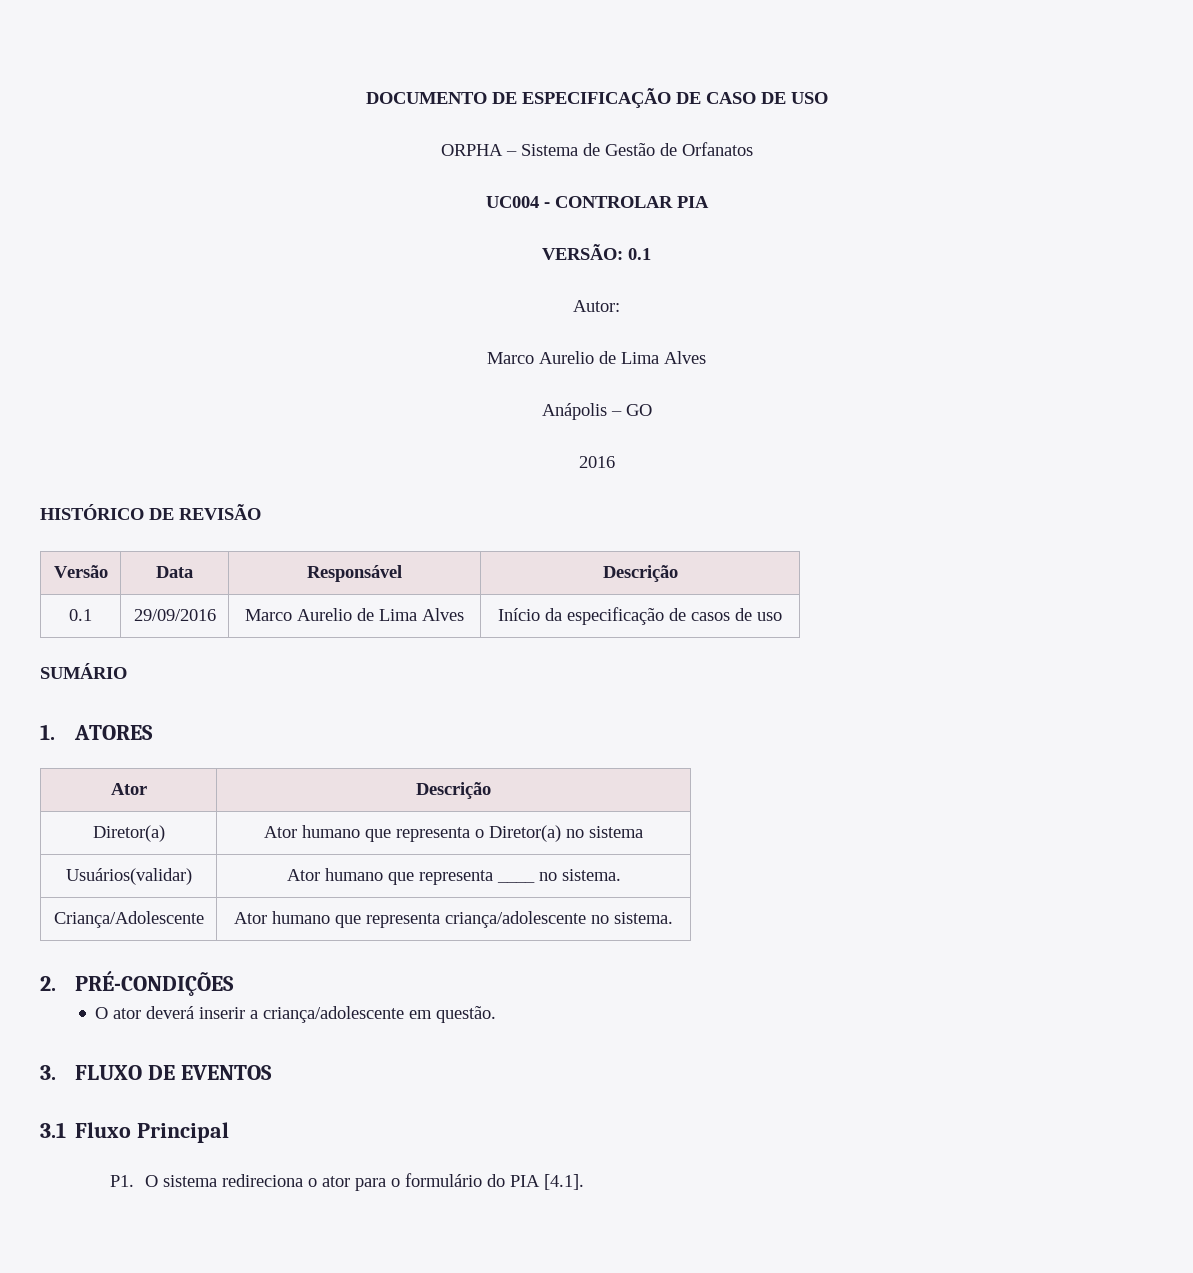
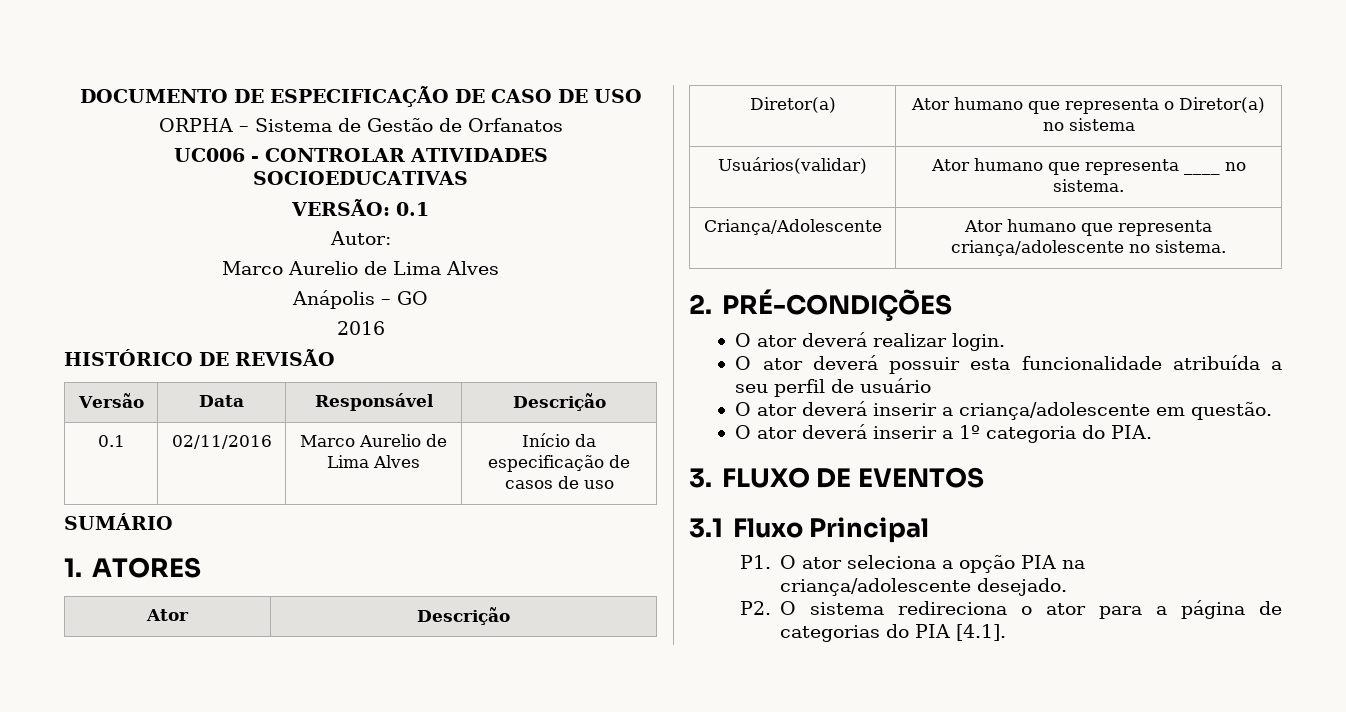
- UC004 - CONTROLAR PIA
+ UC006 - CONTROLAR ATIVIDADES SOCIOEDUCATIVAS
- 0.1 | 29/09/2016 | Marco Aurelio de Lima Alves | Início da especificação de casos de uso
+ 0.1 | 02/11/2016 | Marco Aurelio de Lima Alves | Início da especificação de casos de uso
+ O ator deverá realizar login.
+ O ator deverá possuir esta funcionalidade atribuída a seu perfil de usuário
+ O ator deverá inserir a 1º categoria do PIA.
- P1. O sistema redireciona o ator para o formulário do PIA [4.1].
+ P1. O ator seleciona a opção PIA na criança/adolescente desejado.
+ P2. O sistema redireciona o ator para a página de categorias do PIA [4.1].

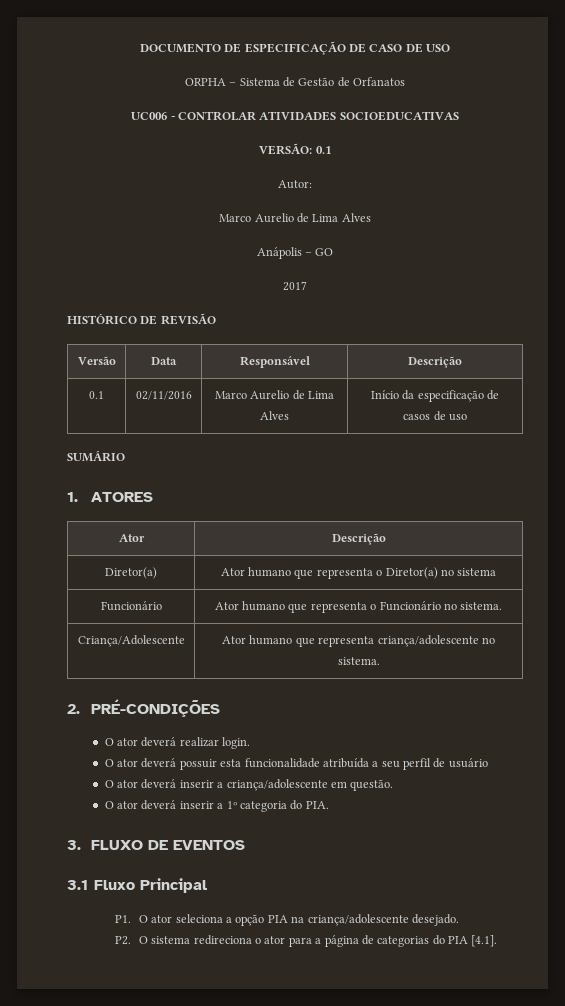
- 2016
+ 2017
- Usuários(validar) | Ator humano que representa ____ no sistema.
+ Funcionário | Ator humano que representa o Funcionário no sistema.

